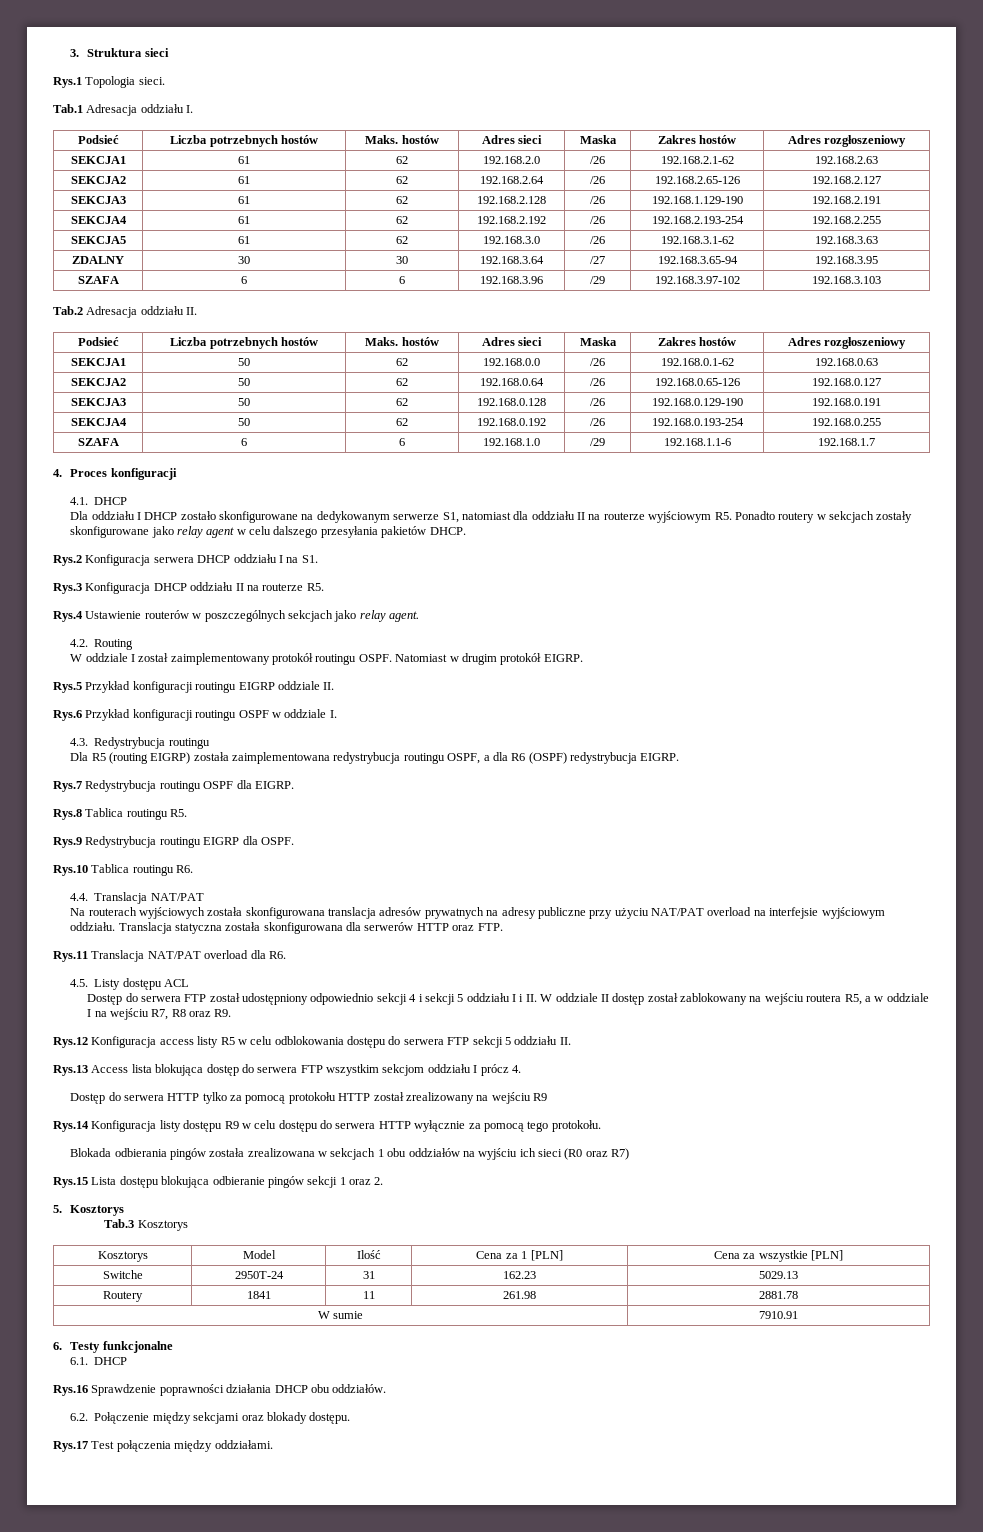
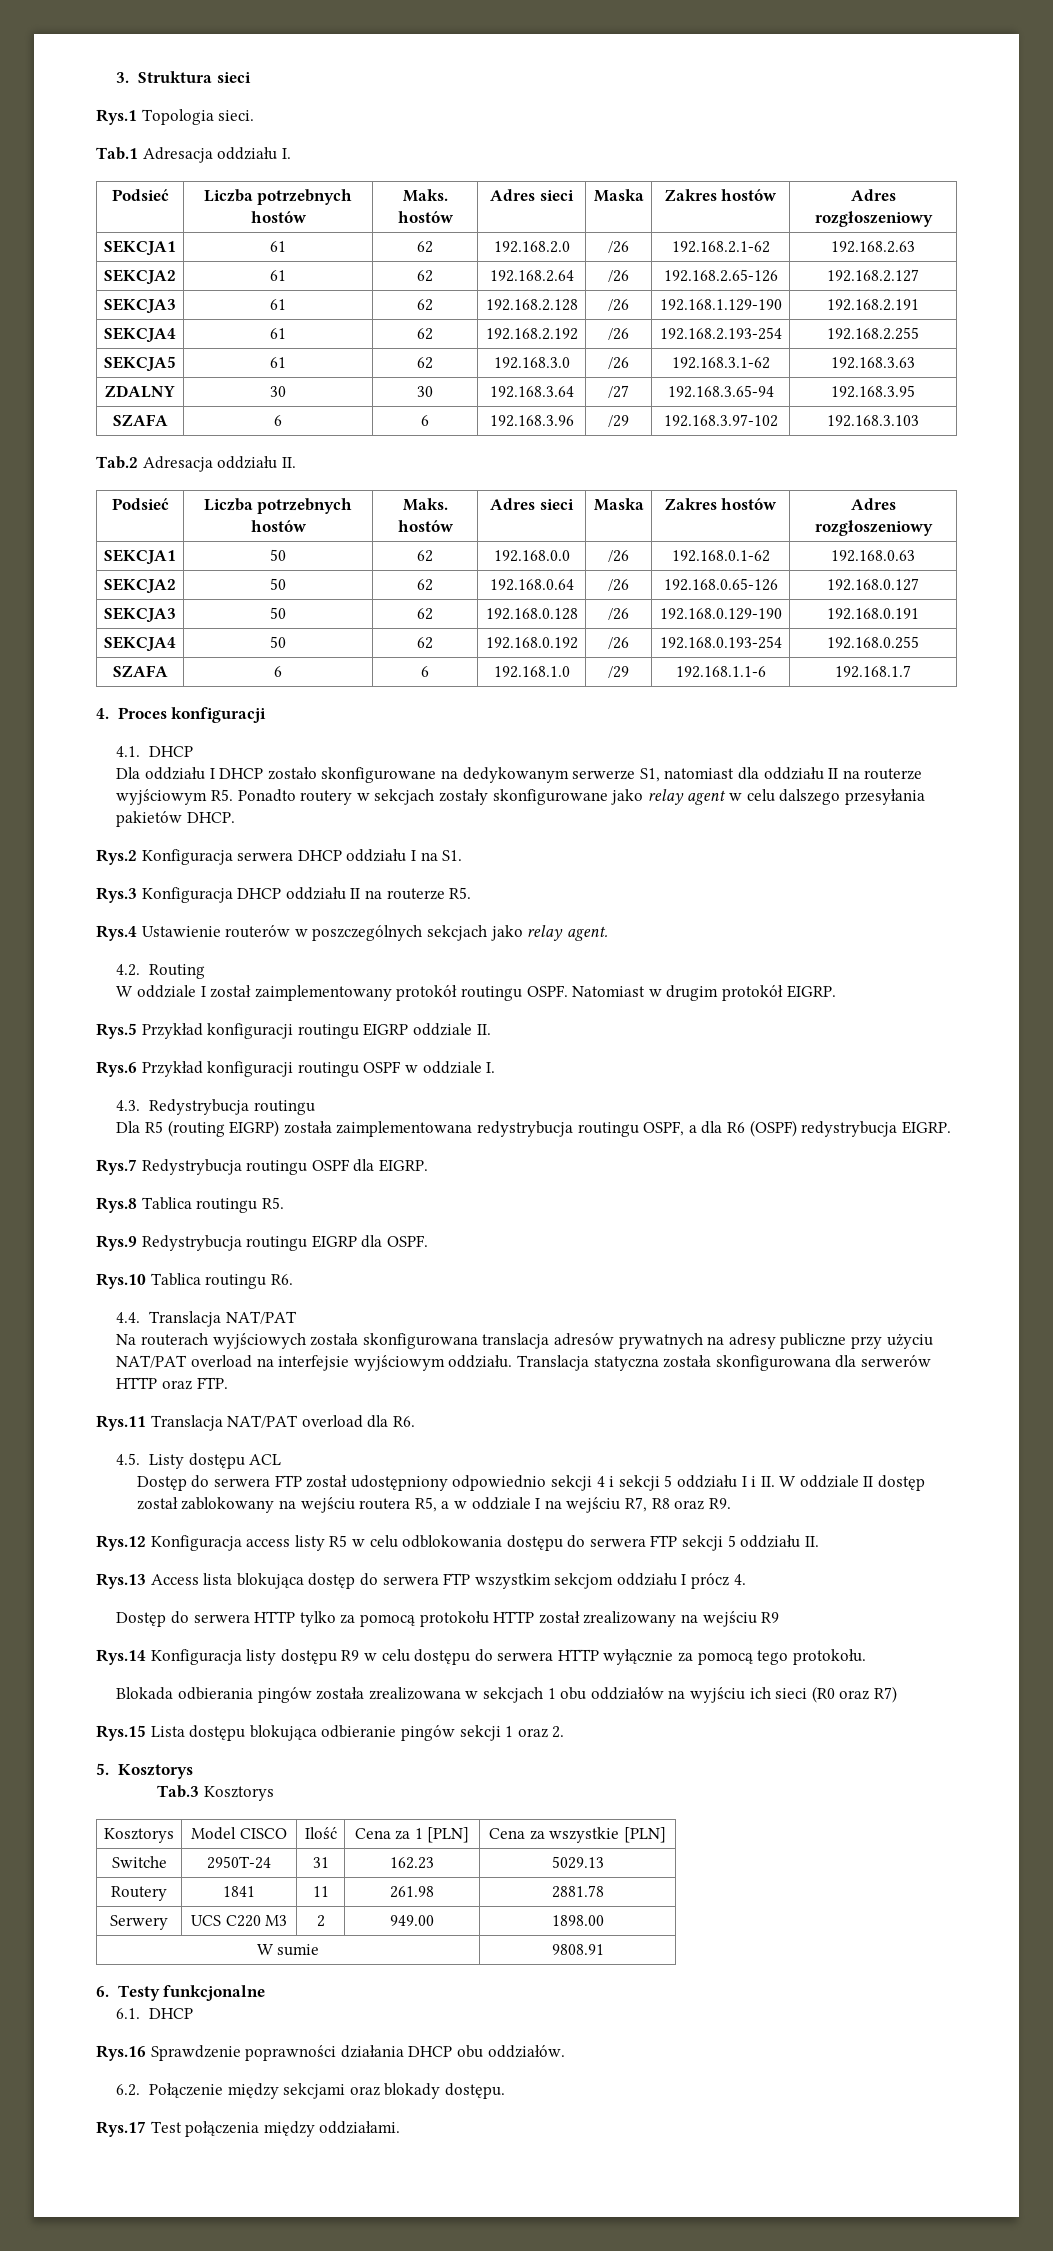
- Kosztorys | Model | Ilość | Cena za 1 [PLN] | Cena za wszystkie [PLN]
+ Kosztorys | Model CISCO | Ilość | Cena za 1 [PLN] | Cena za wszystkie [PLN]
+ Serwery | UCS C220 M3 | 2 | 949.00 | 1898.00
- W sumie | 7910.91
+ W sumie | 9808.91

